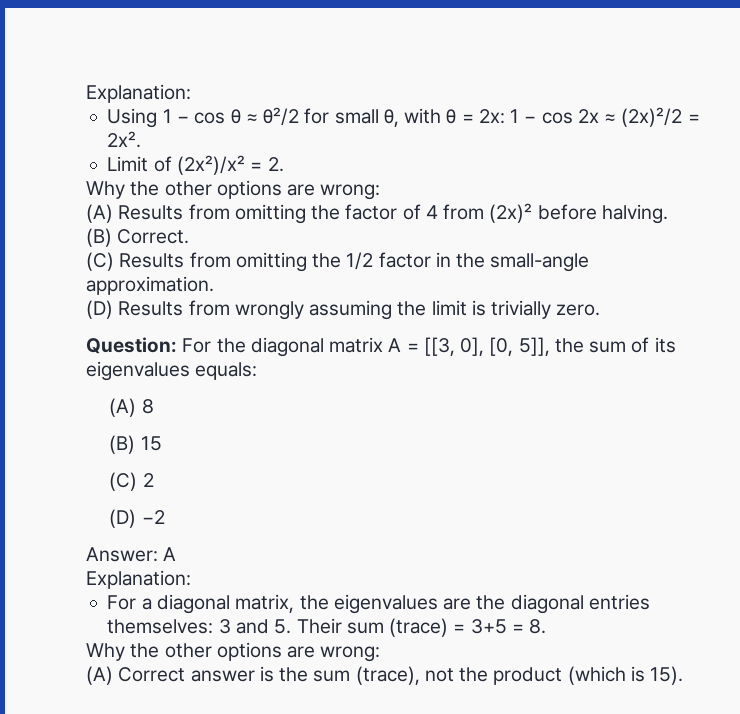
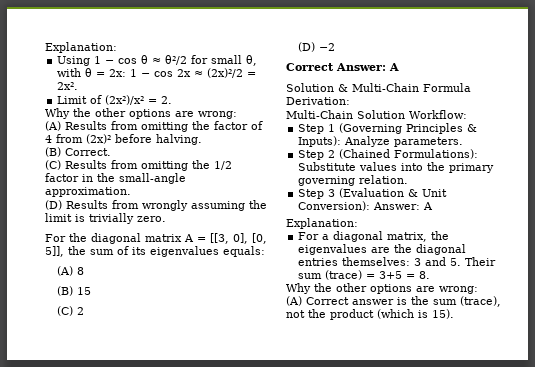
- Question: For the diagonal matrix A = [[3, 0], [0, 5]], the sum of its eigenvalues equals:
+ For the diagonal matrix A = [[3, 0], [0, 5]], the sum of its eigenvalues equals:
- Answer: A
+ Correct Answer: A
+ Solution & Multi-Chain Formula Derivation:
+ Multi-Chain Solution Workflow:
+ Step 1 (Governing Principles & Inputs): Analyze parameters.
+ Step 2 (Chained Formulations): Substitute values into the primary governing relation.
+ Step 3 (Evaluation & Unit Conversion): Answer: A

